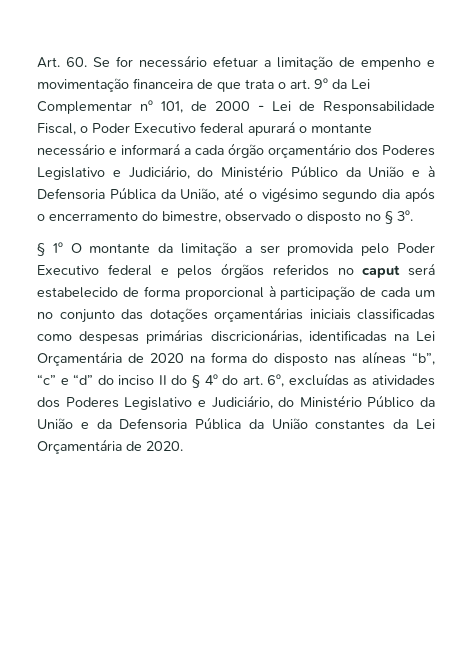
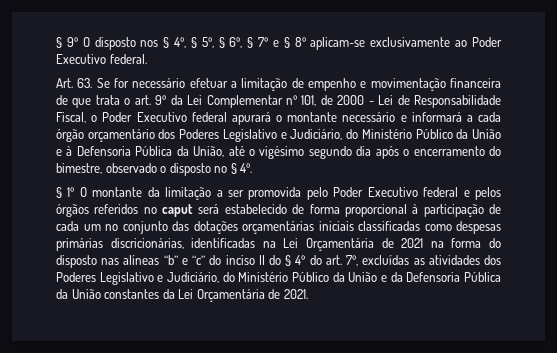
- Art. 60. Se for necessário efetuar a limitação de empenho e movimentação financeira de que trata o art. 9º da Lei Complementar nº 101, de 2000 - Lei de Responsabilidade Fiscal, o Poder Executivo federal apurará o montante necessário e informará a cada órgão orçamentário dos Poderes Legislativo e Judiciário, do Ministério Público da União e à Defensoria Pública da União, até o vigésimo segundo dia após o encerramento do bimestre, observado o disposto no § 3º.
+ § 9º O disposto nos § 4º, § 5º, § 6º, § 7º e § 8º aplicam-se exclusivamente ao Poder Executivo federal.
+ Art. 63. Se for necessário efetuar a limitação de empenho e movimentação financeira de que trata o art. 9º da Lei Complementar nº 101, de 2000 - Lei de Responsabilidade Fiscal, o Poder Executivo federal apurará o montante necessário e informará a cada órgão orçamentário dos Poderes Legislativo e Judiciário, do Ministério Público da União e à Defensoria Pública da União, até o vigésimo segundo dia após o encerramento do bimestre, observado o disposto no § 4º.
- § 1º O montante da limitação a ser promovida pelo Poder Executivo federal e pelos órgãos referidos no caput será estabelecido de forma proporcional à participação de cada um no conjunto das dotações orçamentárias iniciais classificadas como despesas primárias discricionárias, identificadas na Lei Orçamentária de 2020 na forma do disposto nas alíneas “b”, “c” e “d” do inciso II do § 4º do art. 6º, excluídas as atividades dos Poderes Legislativo e Judiciário, do Ministério Público da União e da Defensoria Pública da União constantes da Lei Orçamentária de 2020.
+ § 1º O montante da limitação a ser promovida pelo Poder Executivo federal e pelos órgãos referidos no caput será estabelecido de forma proporcional à participação de cada um no conjunto das dotações orçamentárias iniciais classificadas como despesas primárias discricionárias, identificadas na Lei Orçamentária de 2021 na forma do disposto nas alíneas “b” e “c” do inciso II do § 4º do art. 7º, excluídas as atividades dos Poderes Legislativo e Judiciário, do Ministério Público da União e da Defensoria Pública da União constantes da Lei Orçamentária de 2021.

